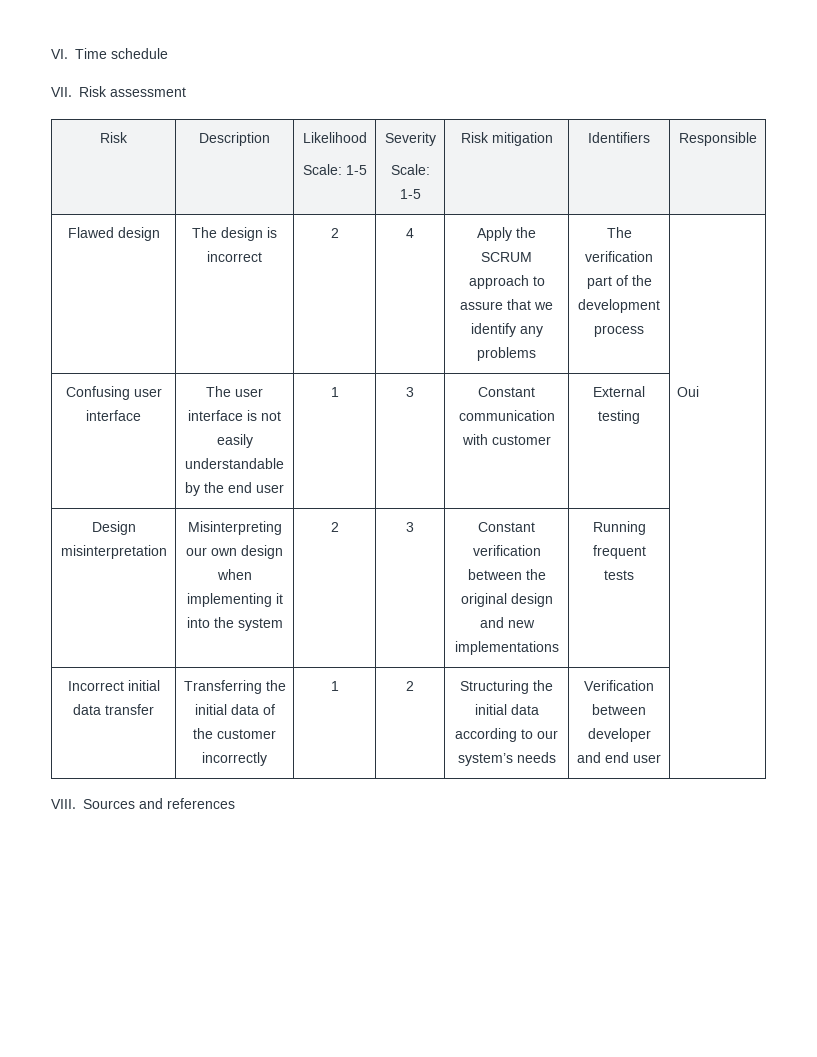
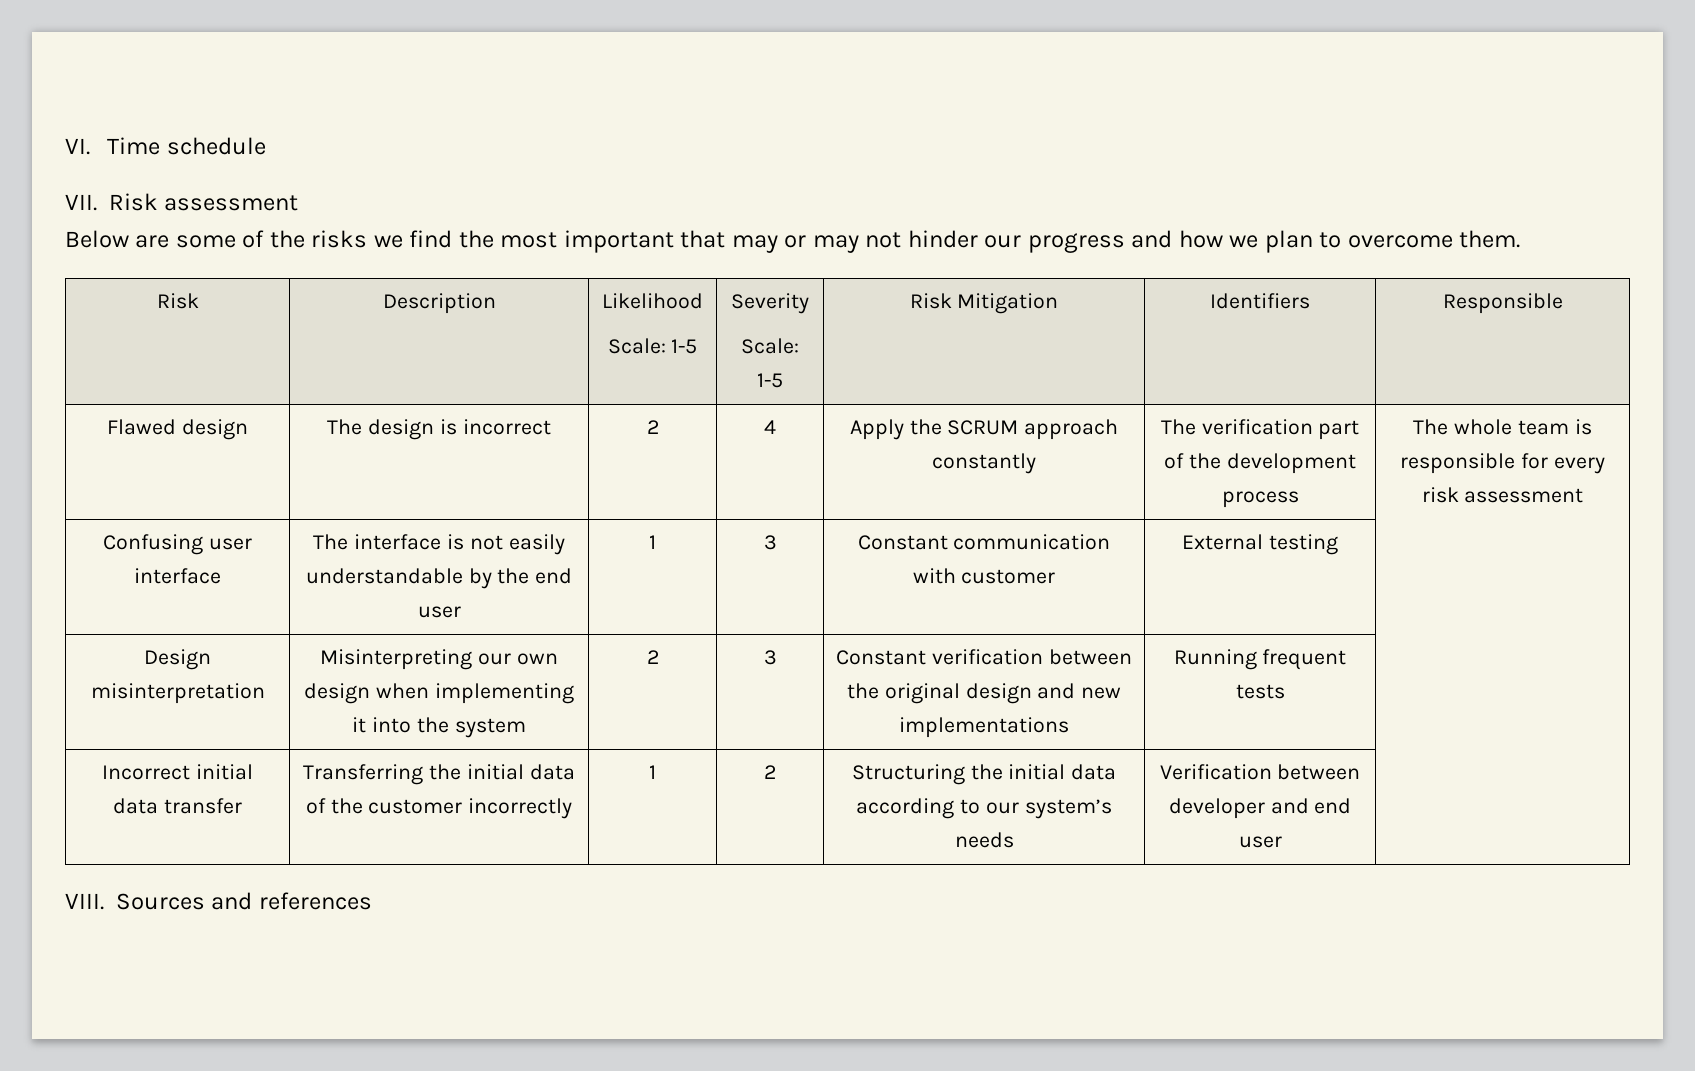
+ Below are some of the risks we find the most important that may or may not hinder our progress and how we plan to overcome them.
  Risk | Description | Likelihood
  Scale: 1-5 | Severity
- Scale: 1-5 | Risk mitigation | Identifiers | Responsible
+ Scale: 1-5 | Risk Mitigation | Identifiers | Responsible
- Flawed design | The design is incorrect | 2 | 4 | Apply the SCRUM approach to assure that we identify any problems | The verification part of the development process |
+ Flawed design | The design is incorrect | 2 | 4 | Apply the SCRUM approach constantly | The verification part of the development process | The whole team is responsible for every risk assessment
- Confusing user interface | The user interface is not easily understandable by the end user | 1 | 3 | Constant communication with customer | External testing | Oui
+ Confusing user interface | The interface is not easily understandable by the end user | 1 | 3 | Constant communication with customer | External testing |

